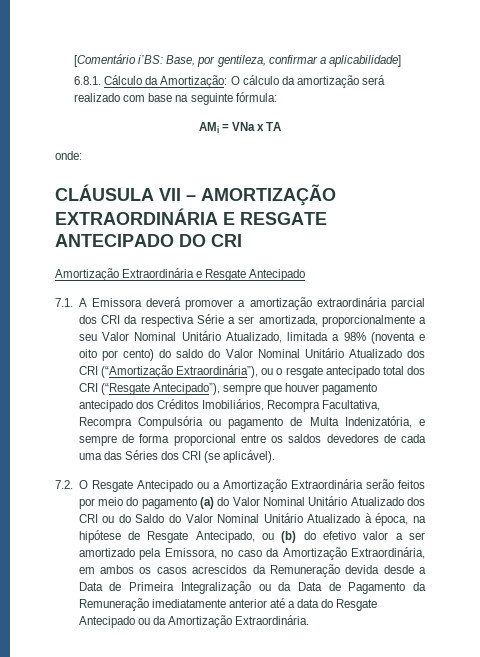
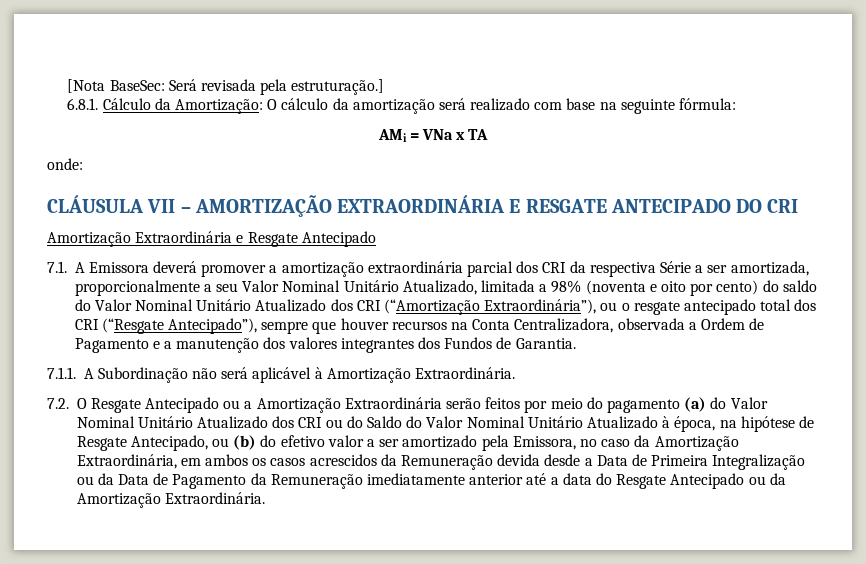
- [Comentário i’BS: Base, por gentileza, confirmar a aplicabilidade]
+ [Nota BaseSec: Será revisada pela estruturação.]
- 7.1. A Emissora deverá promover a amortização extraordinária parcial dos CRI da respectiva Série a ser amortizada, proporcionalmente a seu Valor Nominal Unitário Atualizado, limitada a 98% (noventa e oito por cento) do saldo do Valor Nominal Unitário Atualizado dos CRI (“Amortização Extraordinária”), ou o resgate antecipado total dos CRI (“Resgate Antecipado”), sempre que houver pagamento antecipado dos Créditos Imobiliários, Recompra Facultativa, Recompra Compulsória ou pagamento de Multa Indenizatória, e sempre de forma proporcional entre os saldos devedores de cada uma das Séries dos CRI (se aplicável).
+ 7.1. A Emissora deverá promover a amortização extraordinária parcial dos CRI da respectiva Série a ser amortizada, proporcionalmente a seu Valor Nominal Unitário Atualizado, limitada a 98% (noventa e oito por cento) do saldo do Valor Nominal Unitário Atualizado dos CRI (“Amortização Extraordinária”), ou o resgate antecipado total dos CRI (“Resgate Antecipado”), sempre que houver recursos na Conta Centralizadora, observada a Ordem de Pagamento e a manutenção dos valores integrantes dos Fundos de Garantia.
+ 7.1.1. A Subordinação não será aplicável à Amortização Extraordinária.

